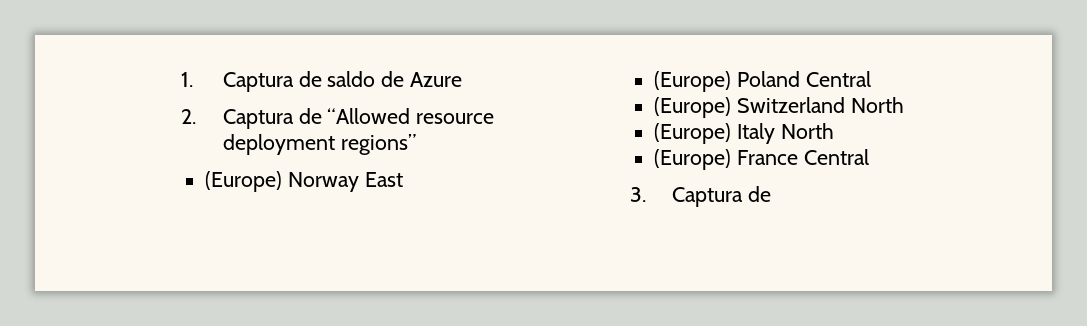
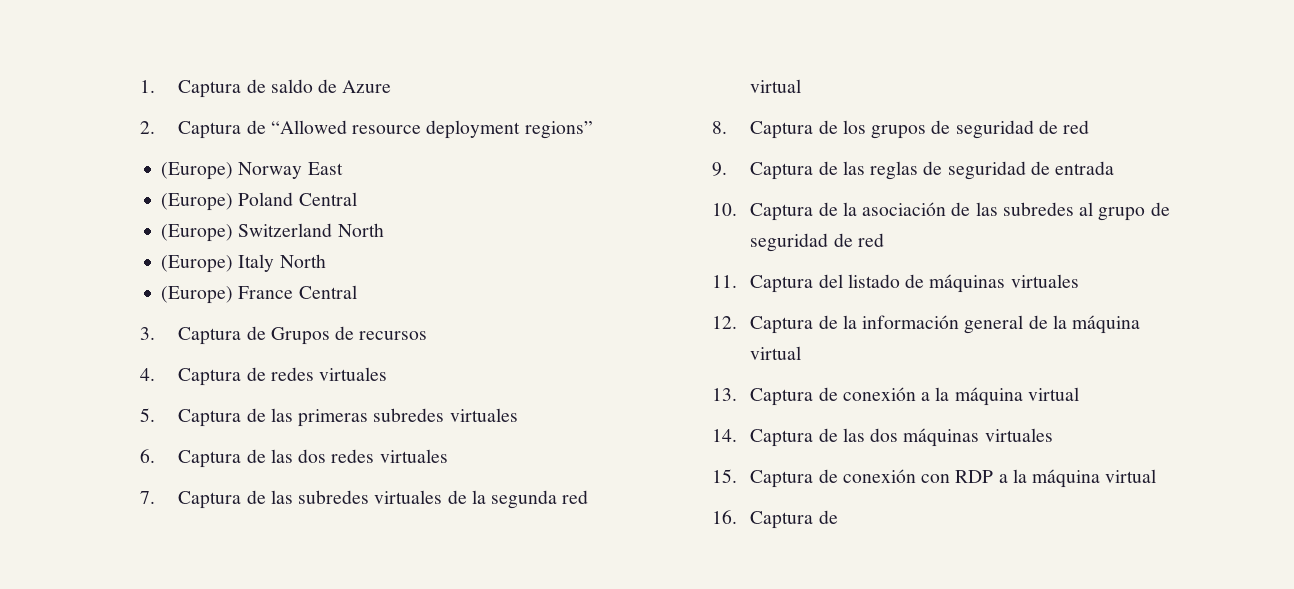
- 3. Captura de
+ 3. Captura de Grupos de recursos
+ 4. Captura de redes virtuales
+ 5. Captura de las primeras subredes virtuales
+ 6. Captura de las dos redes virtuales
+ 7. Captura de las subredes virtuales de la segunda red virtual
+ 8. Captura de los grupos de seguridad de red
+ 9. Captura de las reglas de seguridad de entrada
+ 10. Captura de la asociación de las subredes al grupo de seguridad de red
+ 11. Captura del listado de máquinas virtuales
+ 12. Captura de la información general de la máquina virtual
+ 13. Captura de conexión a la máquina virtual
+ 14. Captura de las dos máquinas virtuales
+ 15. Captura de conexión con RDP a la máquina virtual
+ 16. Captura de

